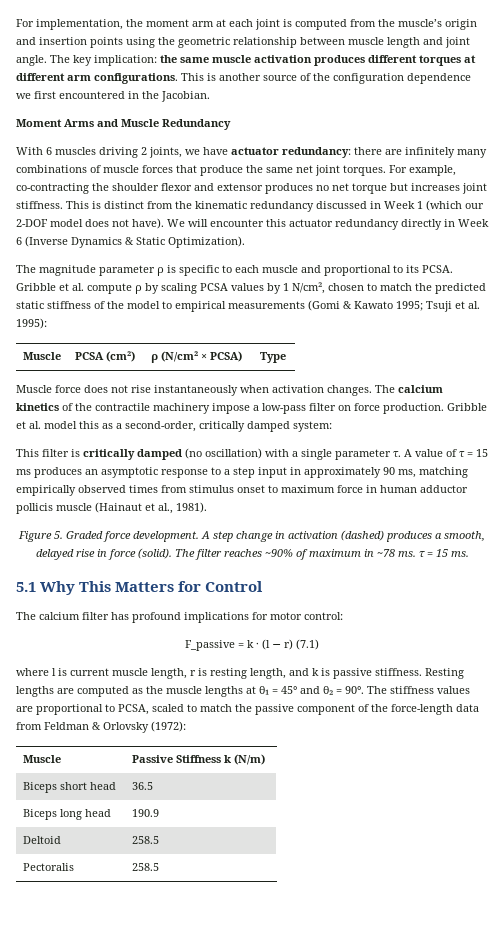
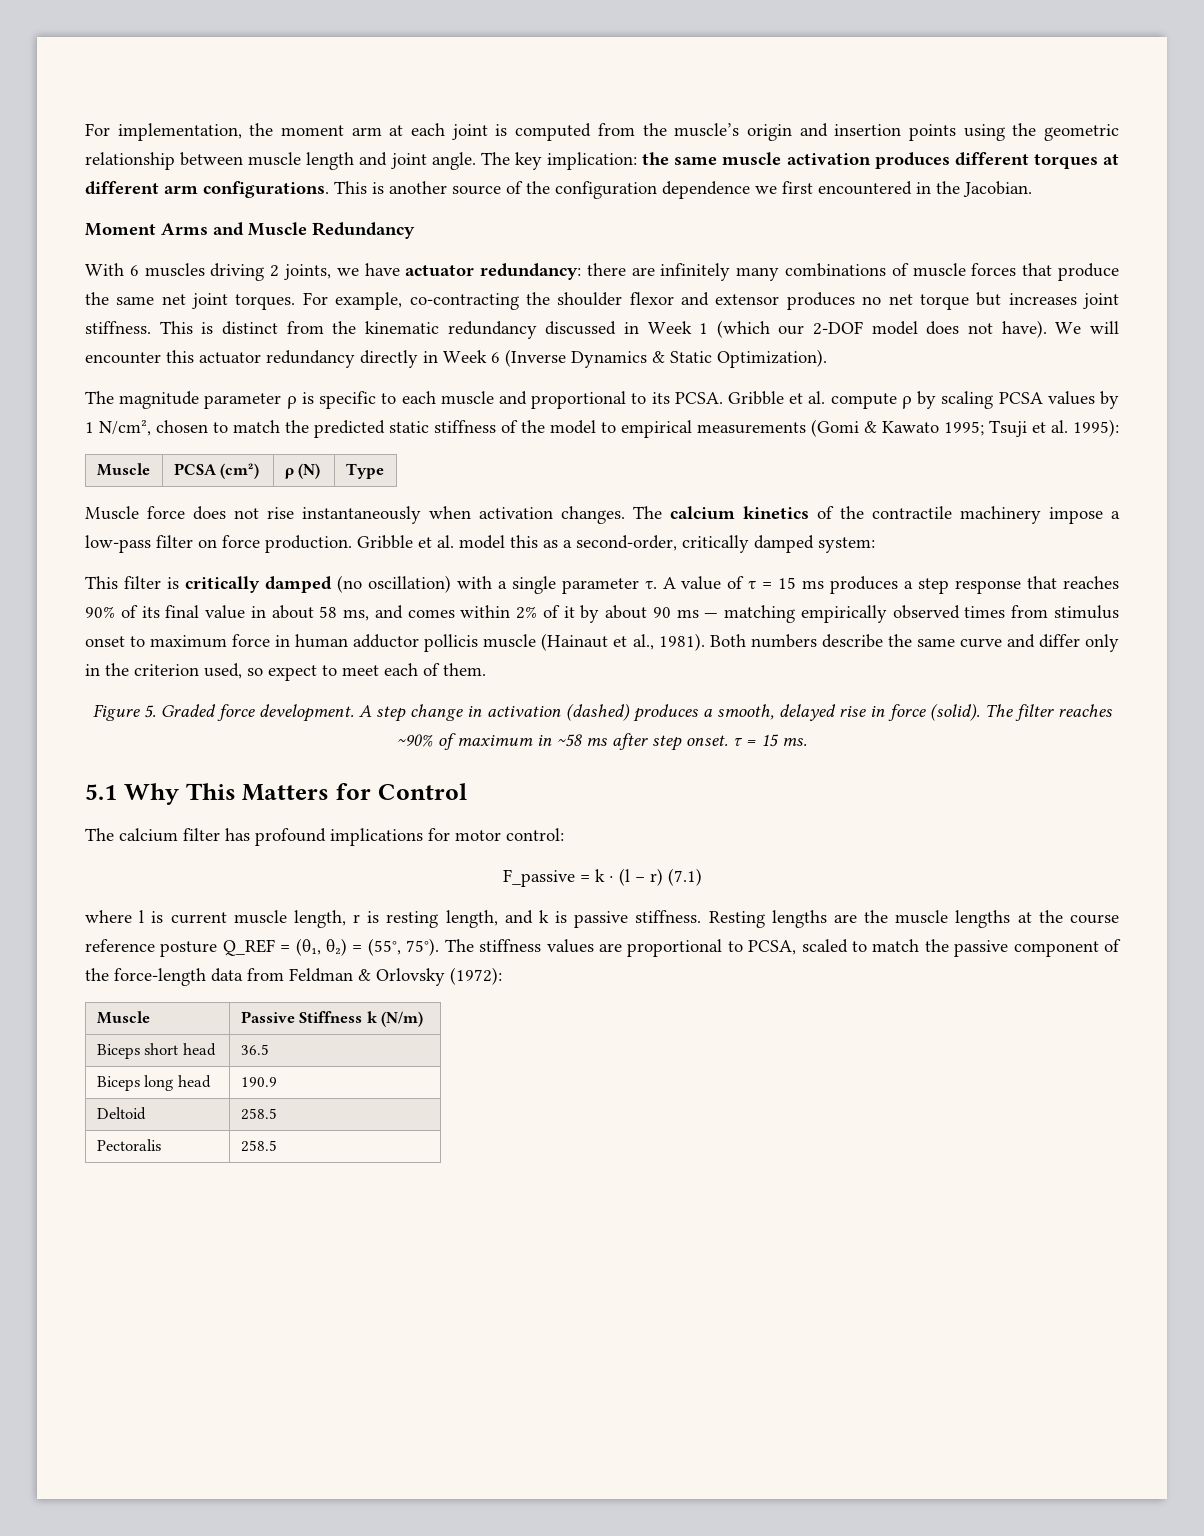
- Muscle | PCSA (cm²) | ρ (N/cm² × PCSA) | Type
+ Muscle | PCSA (cm²) | ρ (N) | Type
- A value of τ = 15 ms produces an asymptotic response to a step input in approximately 90 ms, matching empirically observed times from stimulus onset to maximum force in human adductor pollicis muscle (Hainaut et al., 1981).
+ A value of τ = 15 ms produces a step response that reaches 90% of its final value in about 58 ms, and comes within 2% of it by about 90 ms — matching empirically observed times from stimulus onset to maximum force in human adductor pollicis muscle (Hainaut et al., 1981). Both numbers describe the same curve and differ only in the criterion used, so expect to meet each of them.
- The filter reaches ~90% of maximum in ~78 ms. τ = 15 ms.
+ The filter reaches ~90% of maximum in ~58 ms after step onset. τ = 15 ms.
- Resting lengths are computed as the muscle lengths at θ₁ = 45° and θ₂ = 90°.
+ Resting lengths are the muscle lengths at the course reference posture Q_REF = (θ₁, θ₂) = (55°, 75°).

